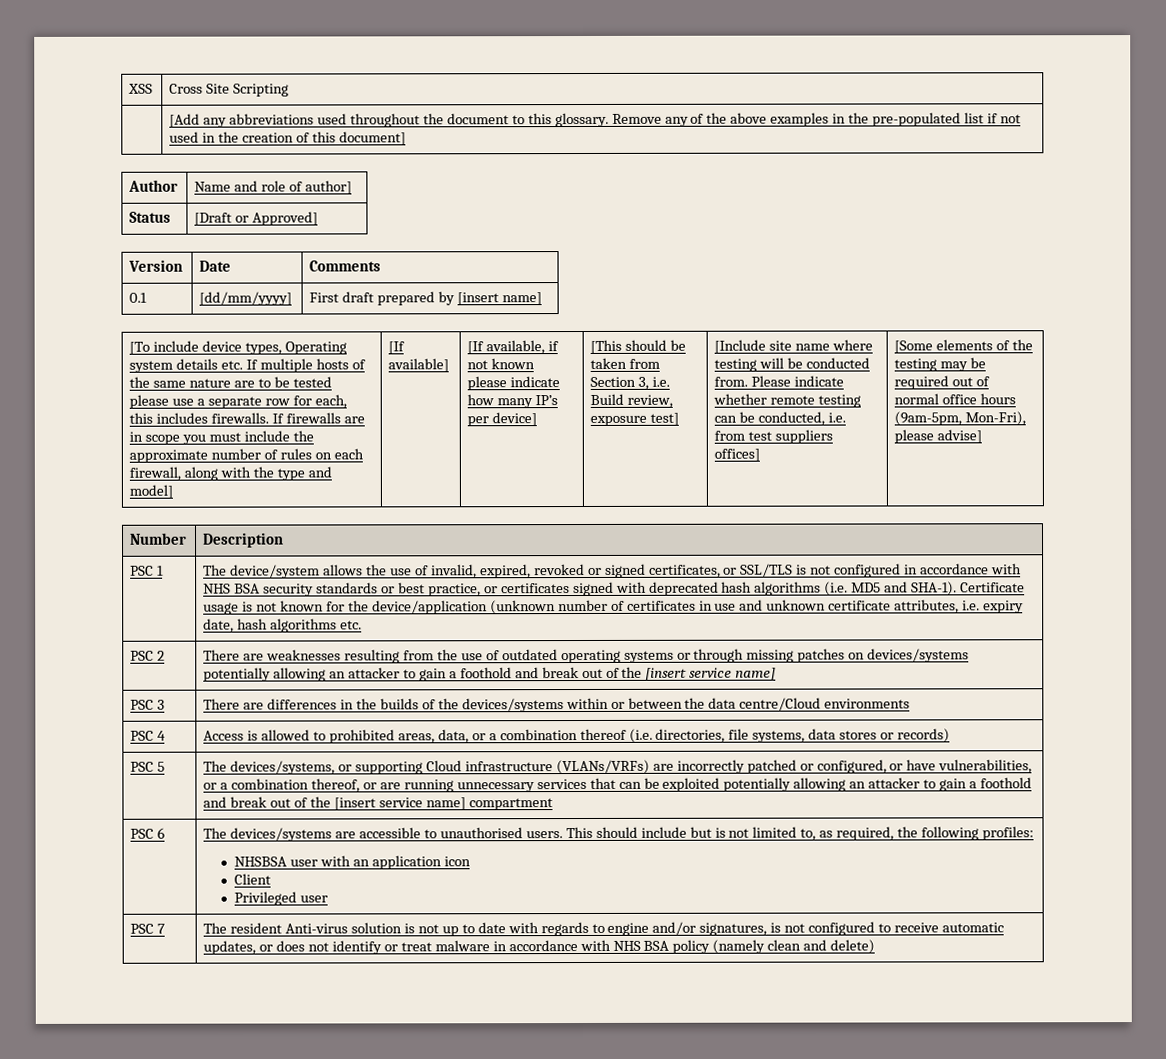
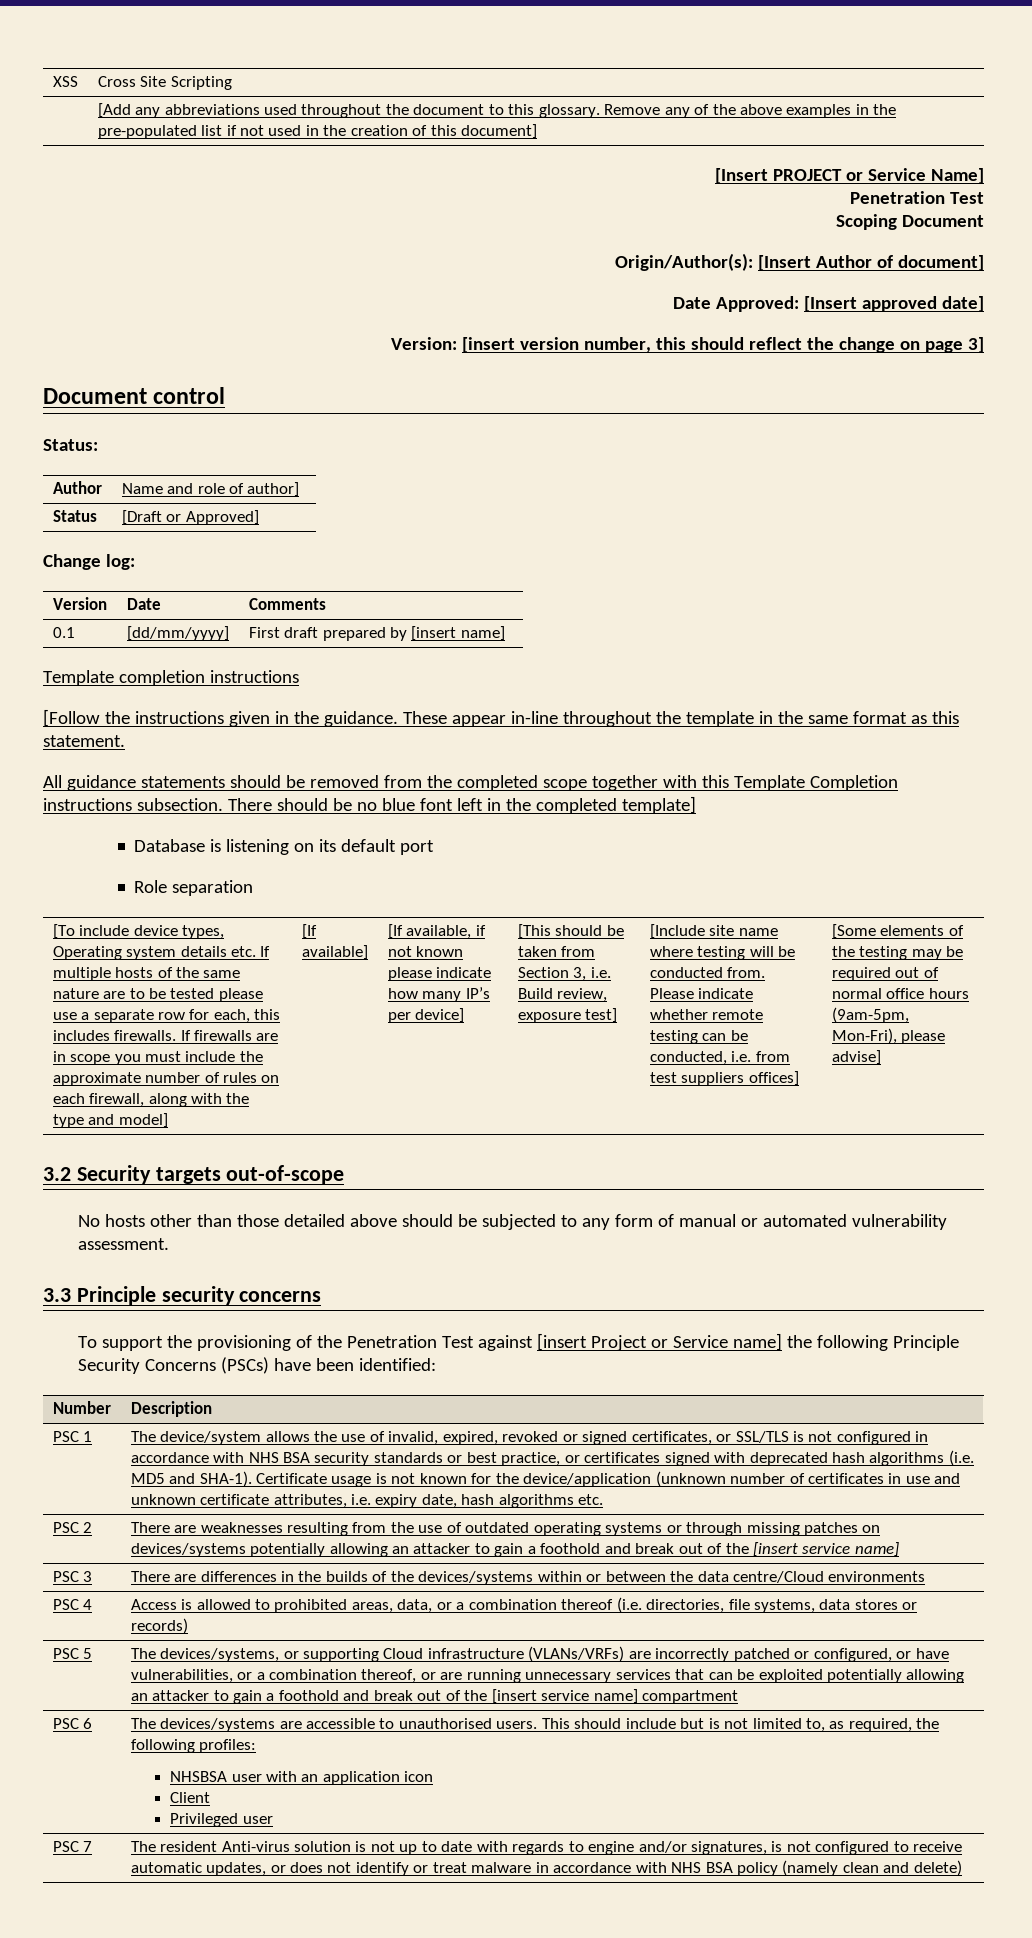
+ [Insert PROJECT or Service Name]
+ Penetration Test
+ Scoping Document
+ Origin/Author(s): [Insert Author of document]
+ Date Approved: [Insert approved date]
+ Version: [insert version number, this should reflect the change on page 3]
+ Document control
+ Status:
+ Change log:
+ Template completion instructions
+ [Follow the instructions given in the guidance. These appear in-line throughout the template in the same format as this statement.
+ All guidance statements should be removed from the completed scope together with this Template Completion instructions subsection. There should be no blue font left in the completed template]
+ Database is listening on its default port
+ Role separation
+ 3.2 Security targets out-of-scope
+ No hosts other than those detailed above should be subjected to any form of manual or automated vulnerability assessment.
+ 3.3 Principle security concerns
+ To support the provisioning of the Penetration Test against [insert Project or Service name] the following Principle Security Concerns (PSCs) have been identified:

